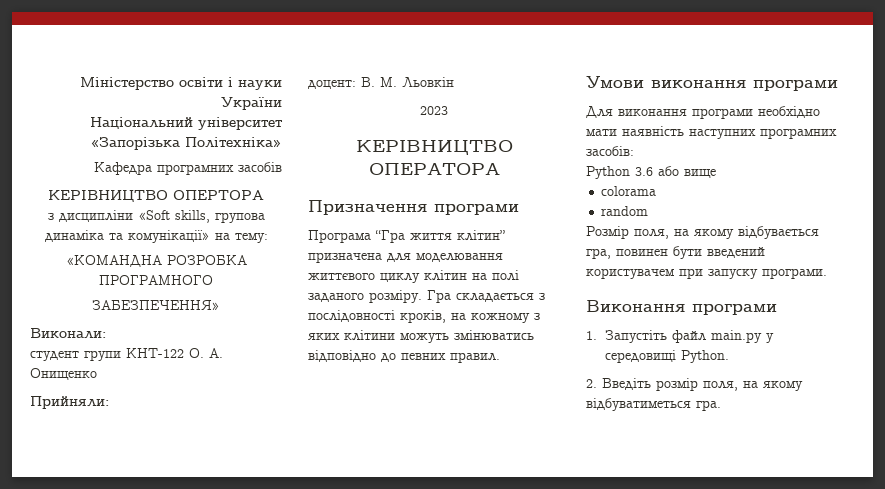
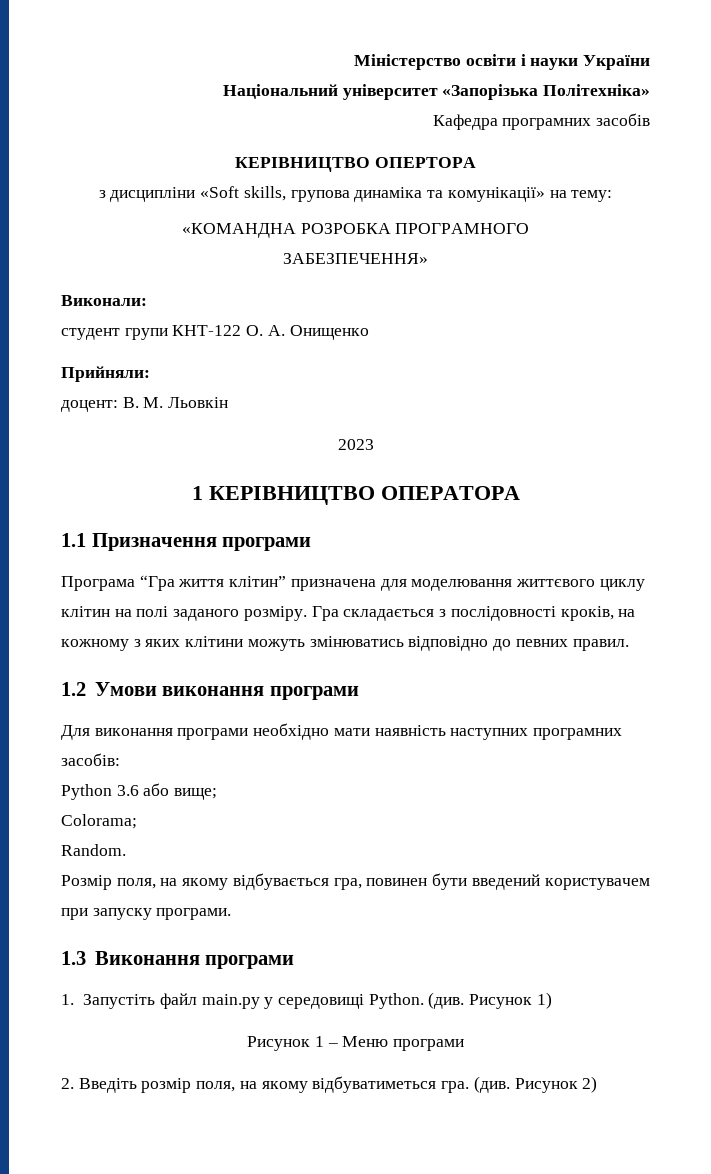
- КЕРІВНИЦТВО ОПЕРАТОРА
+ 1 КЕРІВНИЦТВО ОПЕРАТОРА
- Призначення програми
+ 1.1 Призначення програми
- Умови виконання програми
+ 1.2 Умови виконання програми
- Python 3.6 або вище
- сolorama
- random
+ Python 3.6 або вище;
+ Сolorama;
+ Random.
- Виконання програми
+ 1.3 Виконання програми
+ (див. Рисунок 1)
+ Рисунок 1 – Меню програми
+ (див. Рисунок 2)

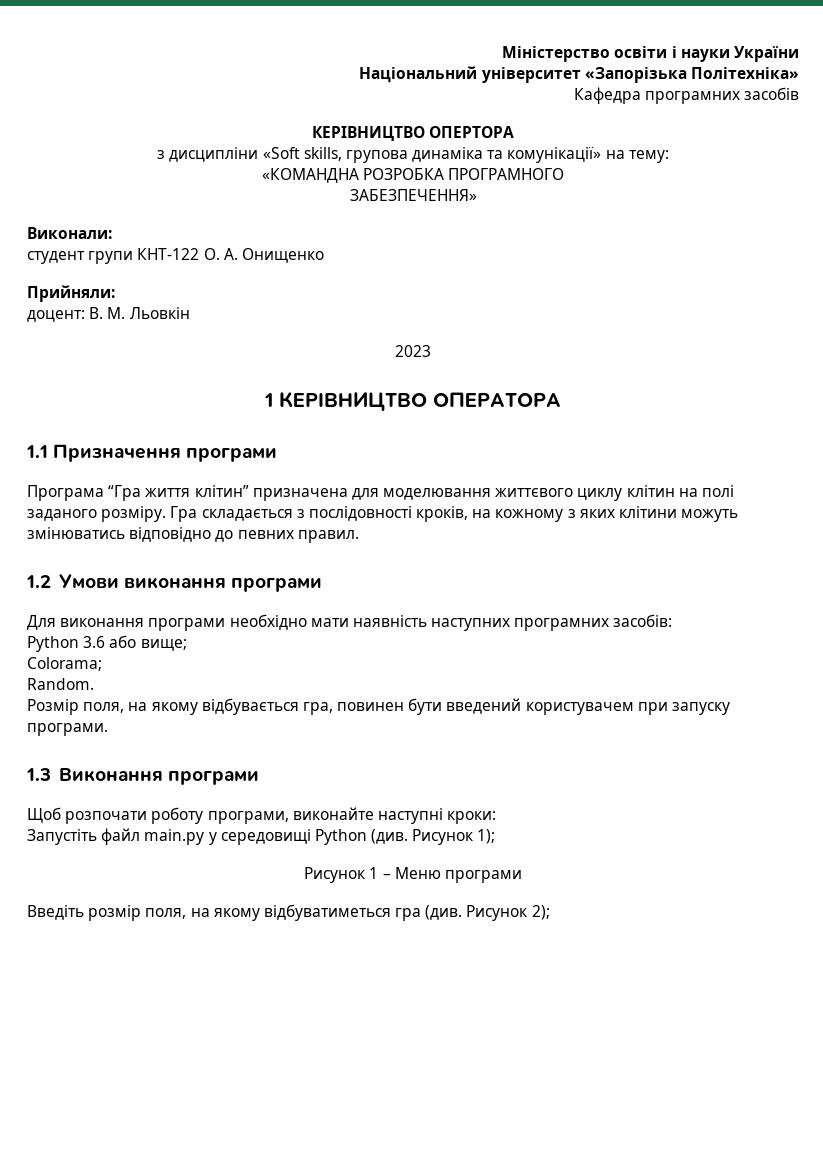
- 1. Запустіть файл main.py у середовищі Python. (див. Рисунок 1)
+ Щоб розпочати роботу програми, виконайте наступні кроки:
+ Запустіть файл main.py у середовищі Python (див. Рисунок 1);
- 2. Введіть розмір поля, на якому відбуватиметься гра. (див. Рисунок 2)
+ Введіть розмір поля, на якому відбуватиметься гра (див. Рисунок 2);

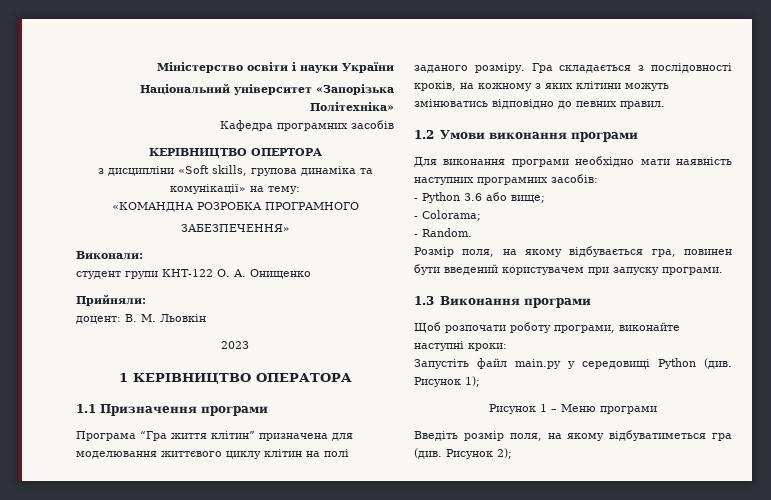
- Python 3.6 або вище;
+ - Python 3.6 або вище;
- Сolorama;
+ - Сolorama;
- Random.
+ - Random.

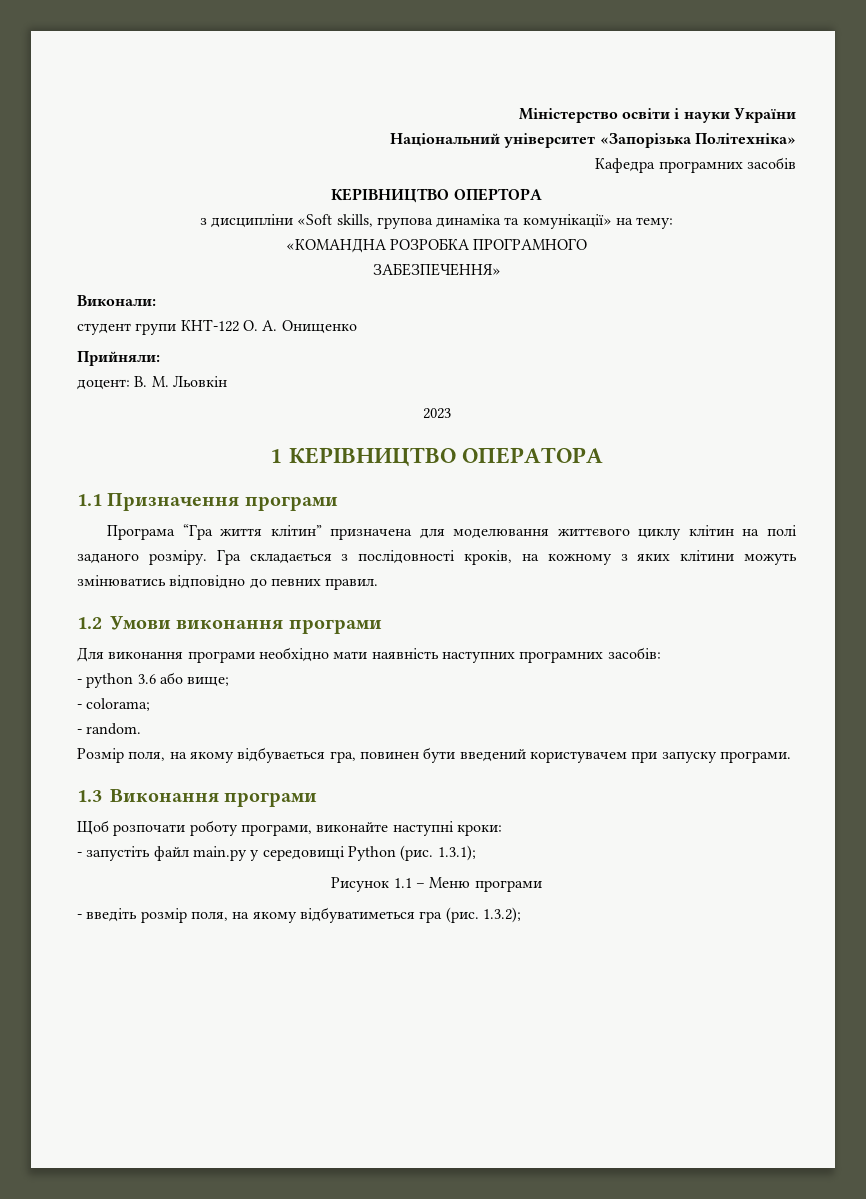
- - Python 3.6 або вище;
+ - python 3.6 або вище;
- - Сolorama;
- - Random.
+ - colorama;
+ - random.
- Запустіть файл main.py у середовищі Python (див. Рисунок 1);
- Рисунок 1 – Меню програми
+ - запустіть файл main.py у середовищі Python (рис. 1.3.1);
+ Рисунок 1.1 – Меню програми
- Введіть розмір поля, на якому відбуватиметься гра (див. Рисунок 2);
+ - введіть розмір поля, на якому відбуватиметься гра (рис. 1.3.2);

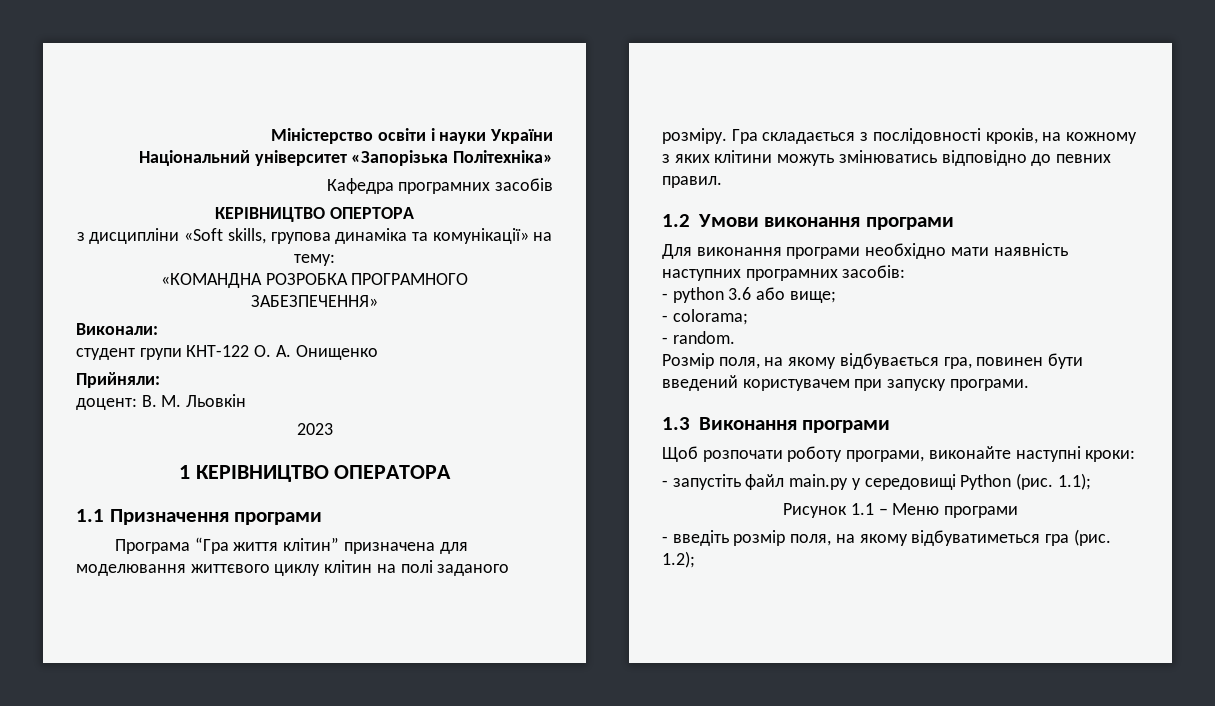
- 1.3.1);
+ 1.1);
- 1.3.2);
+ 1.2);

